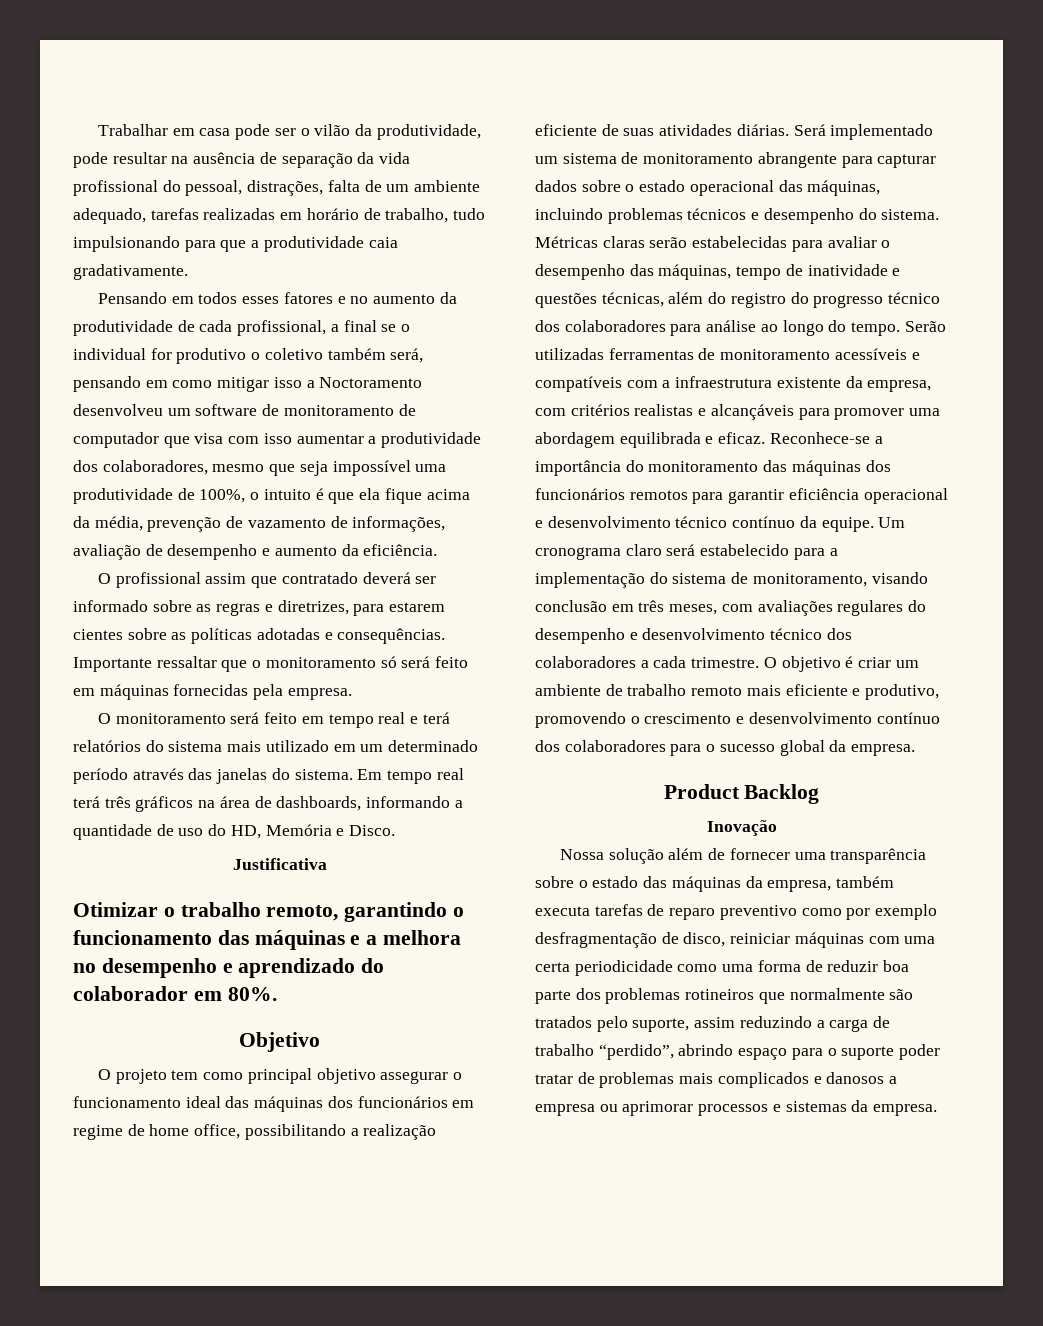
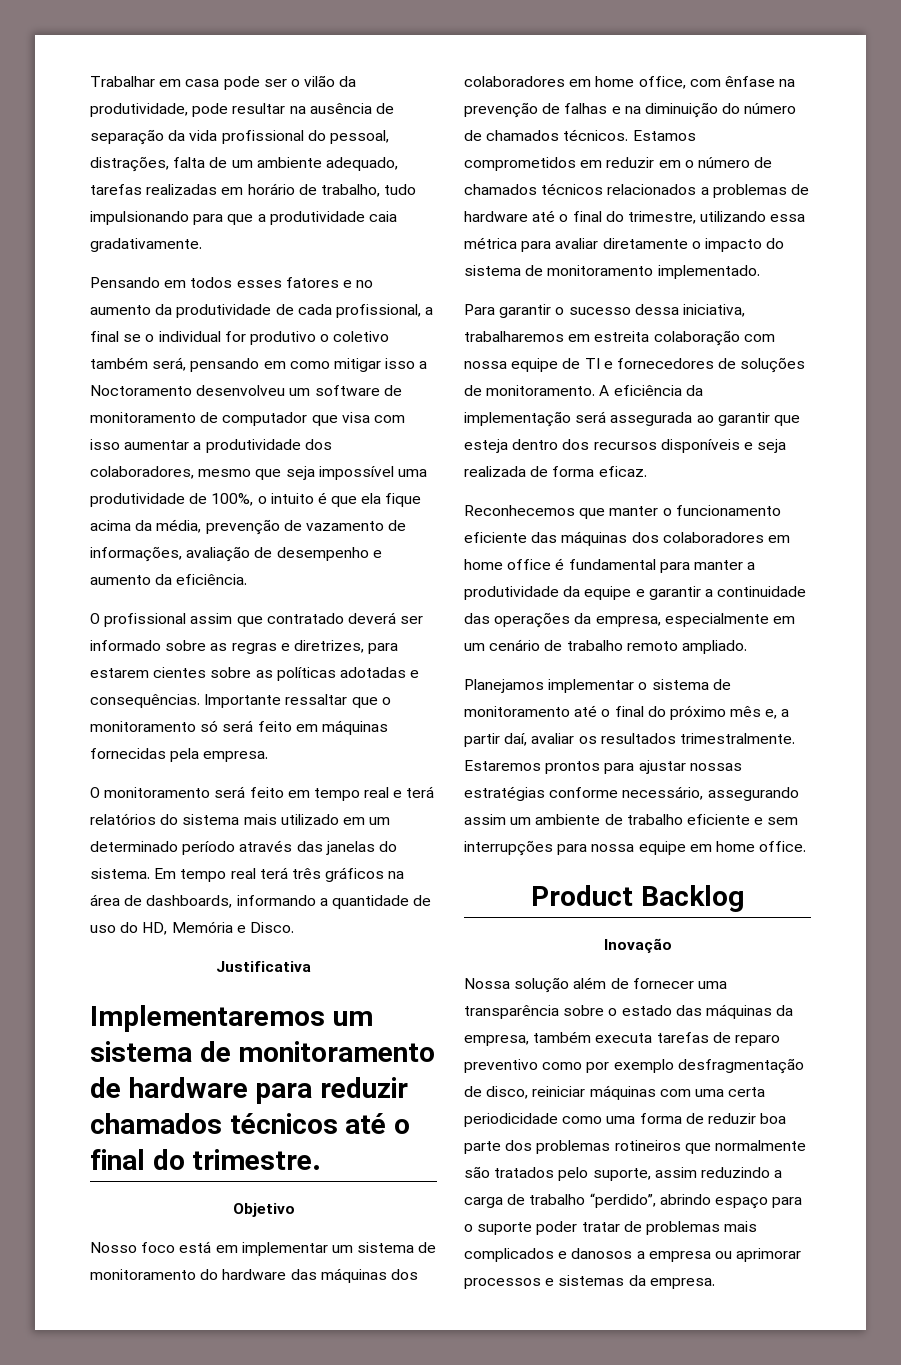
- Otimizar o trabalho remoto, garantindo o funcionamento das máquinas e a melhora no desempenho e aprendizado do colaborador em 80%.
+ Implementaremos um sistema de monitoramento de hardware para reduzir chamados técnicos até o final do trimestre.
  Objetivo
- O projeto tem como principal objetivo assegurar o funcionamento ideal das máquinas dos funcionários em regime de home office, possibilitando a realização eficiente de suas atividades diárias. Será implementado um sistema de monitoramento abrangente para capturar dados sobre o estado operacional das máquinas, incluindo problemas técnicos e desempenho do sistema. Métricas claras serão estabelecidas para avaliar o desempenho das máquinas, tempo de inatividade e questões técnicas, além do registro do progresso técnico dos colaboradores para análise ao longo do tempo. Serão utilizadas ferramentas de monitoramento acessíveis e compatíveis com a infraestrutura existente da empresa, com critérios realistas e alcançáveis para promover uma abordagem equilibrada e eficaz. Reconhece-se a importância do monitoramento das máquinas dos funcionários remotos para garantir eficiência operacional e desenvolvimento técnico contínuo da equipe. Um cronograma claro será estabelecido para a implementação do sistema de monitoramento, visando conclusão em três meses, com avaliações regulares do desempenho e desenvolvimento técnico dos colaboradores a cada trimestre. O objetivo é criar um ambiente de trabalho remoto mais eficiente e produtivo, promovendo o crescimento e desenvolvimento contínuo dos colaboradores para o sucesso global da empresa.
+ Nosso foco está em implementar um sistema de monitoramento do hardware das máquinas dos colaboradores em home office, com ênfase na prevenção de falhas e na diminuição do número de chamados técnicos. Estamos comprometidos em reduzir em o número de chamados técnicos relacionados a problemas de hardware até o final do trimestre, utilizando essa métrica para avaliar diretamente o impacto do sistema de monitoramento implementado.
+ Para garantir o sucesso dessa iniciativa, trabalharemos em estreita colaboração com nossa equipe de TI e fornecedores de soluções de monitoramento. A eficiência da implementação será assegurada ao garantir que esteja dentro dos recursos disponíveis e seja realizada de forma eficaz.
+ Reconhecemos que manter o funcionamento eficiente das máquinas dos colaboradores em home office é fundamental para manter a produtividade da equipe e garantir a continuidade das operações da empresa, especialmente em um cenário de trabalho remoto ampliado.
+ Planejamos implementar o sistema de monitoramento até o final do próximo mês e, a partir daí, avaliar os resultados trimestralmente. Estaremos prontos para ajustar nossas estratégias conforme necessário, assegurando assim um ambiente de trabalho eficiente e sem interrupções para nossa equipe em home office.

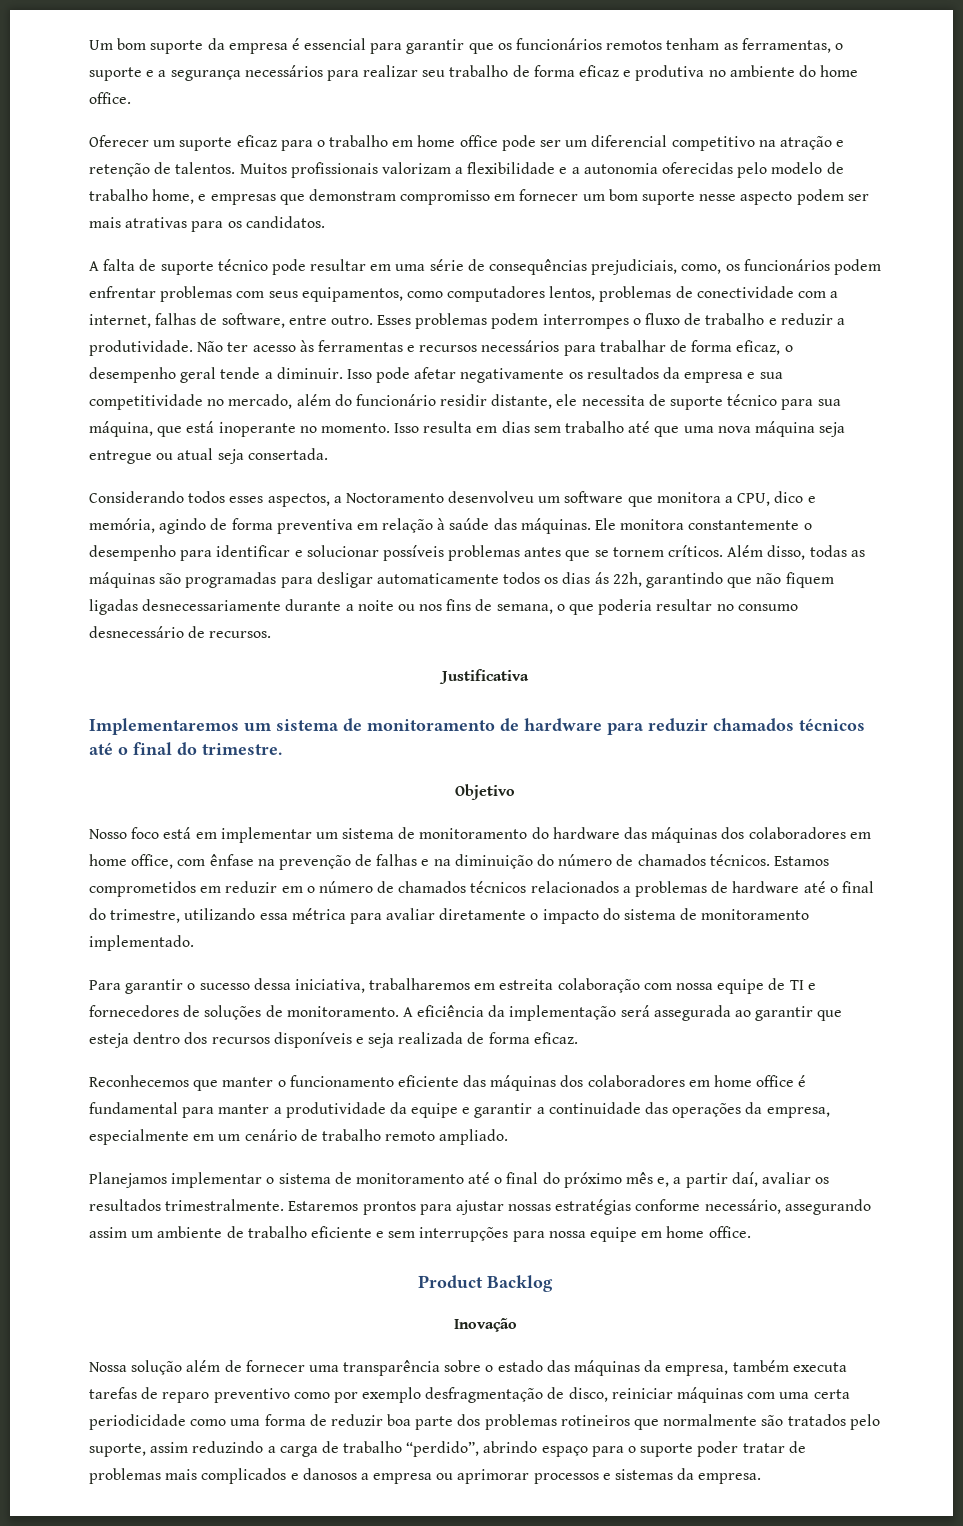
- Trabalhar em casa pode ser o vilão da produtividade, pode resultar na ausência de separação da vida profissional do pessoal, distrações, falta de um ambiente adequado, tarefas realizadas em horário de trabalho, tudo impulsionando para que a produtividade caia gradativamente.
- Pensando em todos esses fatores e no aumento da produtividade de cada profissional, a final se o individual for produtivo o coletivo também será, pensando em como mitigar isso a Noctoramento desenvolveu um software de monitoramento de computador que visa com isso aumentar a produtividade dos colaboradores, mesmo que seja impossível uma produtividade de 100%, o intuito é que ela fique acima da média, prevenção de vazamento de informações, avaliação de desempenho e aumento da eficiência.
- O profissional assim que contratado deverá ser informado sobre as regras e diretrizes, para estarem cientes sobre as políticas adotadas e consequências. Importante ressaltar que o monitoramento só será feito em máquinas fornecidas pela empresa.
- O monitoramento será feito em tempo real e terá relatórios do sistema mais utilizado em um determinado período através das janelas do sistema. Em tempo real terá três gráficos na área de dashboards, informando a quantidade de uso do HD, Memória e Disco.
+ Um bom suporte da empresa é essencial para garantir que os funcionários remotos tenham as ferramentas, o suporte e a segurança necessários para realizar seu trabalho de forma eficaz e produtiva no ambiente do home office.
+ Oferecer um suporte eficaz para o trabalho em home office pode ser um diferencial competitivo na atração e retenção de talentos. Muitos profissionais valorizam a flexibilidade e a autonomia oferecidas pelo modelo de trabalho home, e empresas que demonstram compromisso em fornecer um bom suporte nesse aspecto podem ser mais atrativas para os candidatos.
+ A falta de suporte técnico pode resultar em uma série de consequências prejudiciais, como, os funcionários podem enfrentar problemas com seus equipamentos, como computadores lentos, problemas de conectividade com a internet, falhas de software, entre outro. Esses problemas podem interrompes o fluxo de trabalho e reduzir a produtividade. Não ter acesso às ferramentas e recursos necessários para trabalhar de forma eficaz, o desempenho geral tende a diminuir. Isso pode afetar negativamente os resultados da empresa e sua competitividade no mercado, além do funcionário residir distante, ele necessita de suporte técnico para sua máquina, que está inoperante no momento. Isso resulta em dias sem trabalho até que uma nova máquina seja entregue ou atual seja consertada.
+ Considerando todos esses aspectos, a Noctoramento desenvolveu um software que monitora a CPU, dico e memória, agindo de forma preventiva em relação à saúde das máquinas. Ele monitora constantemente o desempenho para identificar e solucionar possíveis problemas antes que se tornem críticos. Além disso, todas as máquinas são programadas para desligar automaticamente todos os dias ás 22h, garantindo que não fiquem ligadas desnecessariamente durante a noite ou nos fins de semana, o que poderia resultar no consumo desnecessário de recursos.

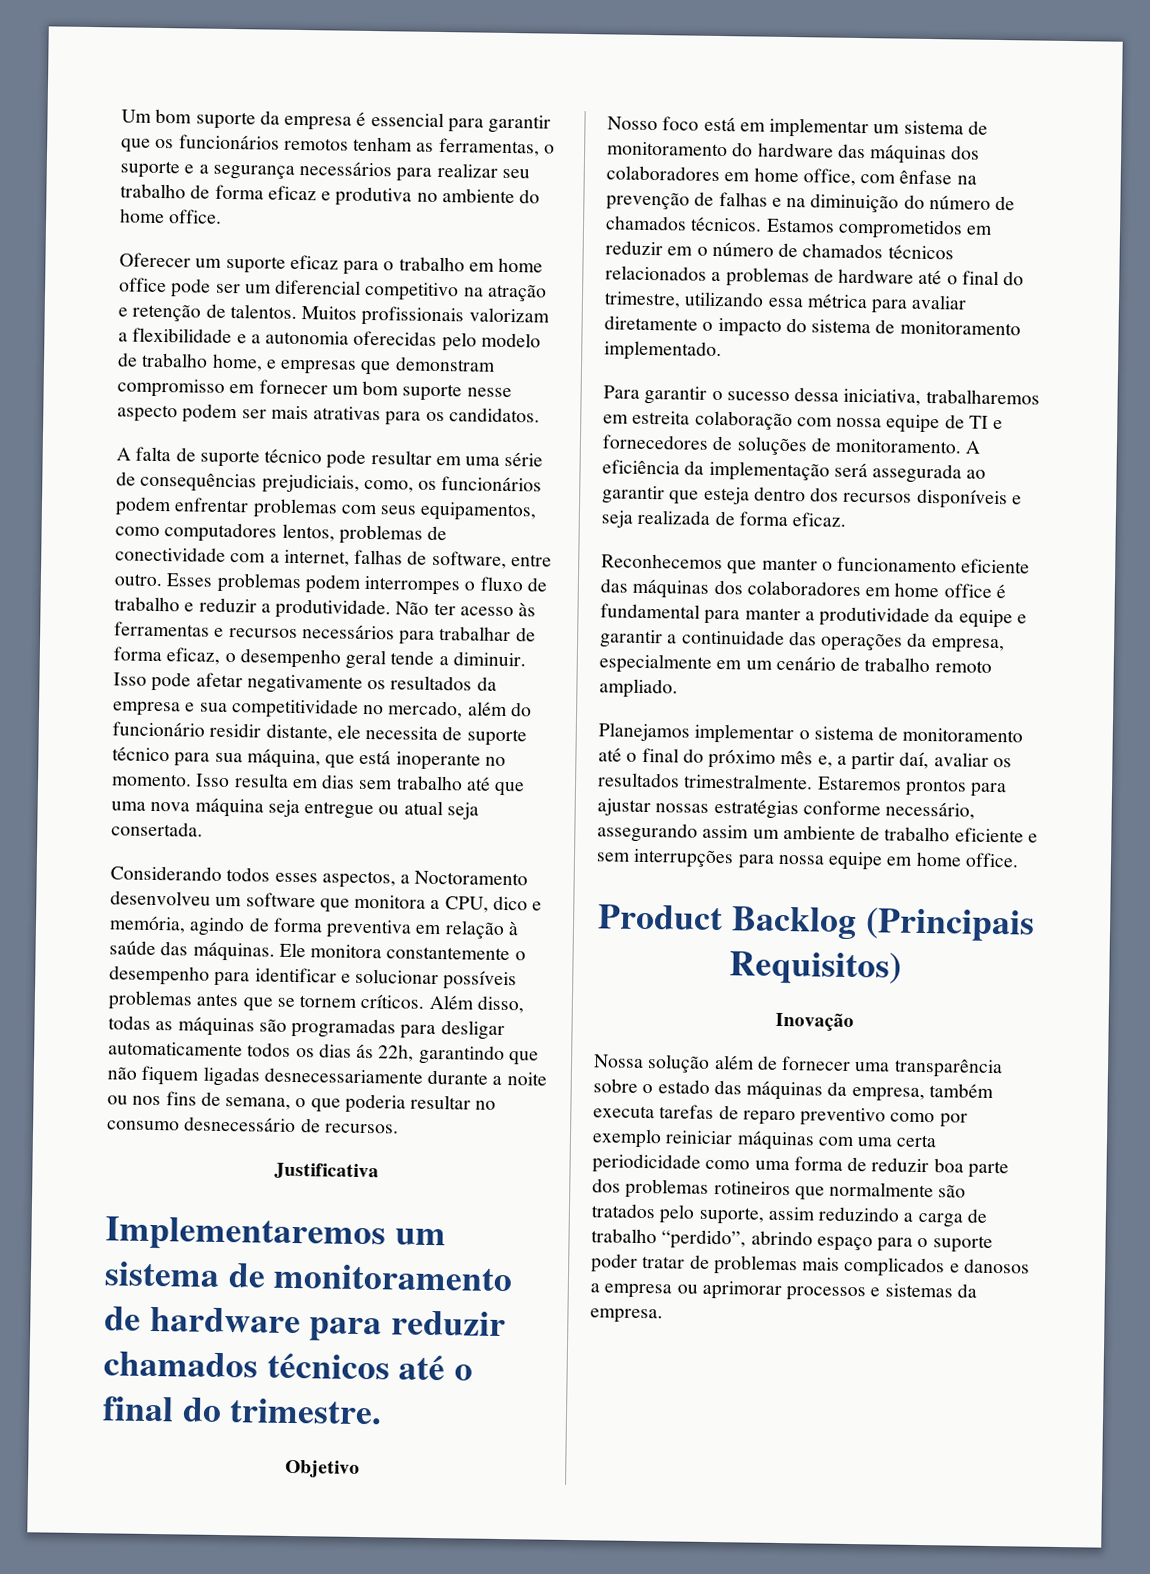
- Product Backlog
+ Product Backlog (Principais Requisitos)
- Nossa solução além de fornecer uma transparência sobre o estado das máquinas da empresa, também executa tarefas de reparo preventivo como por exemplo desfragmentação de disco, reiniciar máquinas com uma certa periodicidade como uma forma de reduzir boa parte dos problemas rotineiros que normalmente são tratados pelo suporte, assim reduzindo a carga de trabalho “perdido”, abrindo espaço para o suporte poder tratar de problemas mais complicados e danosos a empresa ou aprimorar processos e sistemas da empresa.
+ Nossa solução além de fornecer uma transparência sobre o estado das máquinas da empresa, também executa tarefas de reparo preventivo como por exemplo reiniciar máquinas com uma certa periodicidade como uma forma de reduzir boa parte dos problemas rotineiros que normalmente são tratados pelo suporte, assim reduzindo a carga de trabalho “perdido”, abrindo espaço para o suporte poder tratar de problemas mais complicados e danosos a empresa ou aprimorar processos e sistemas da empresa.

